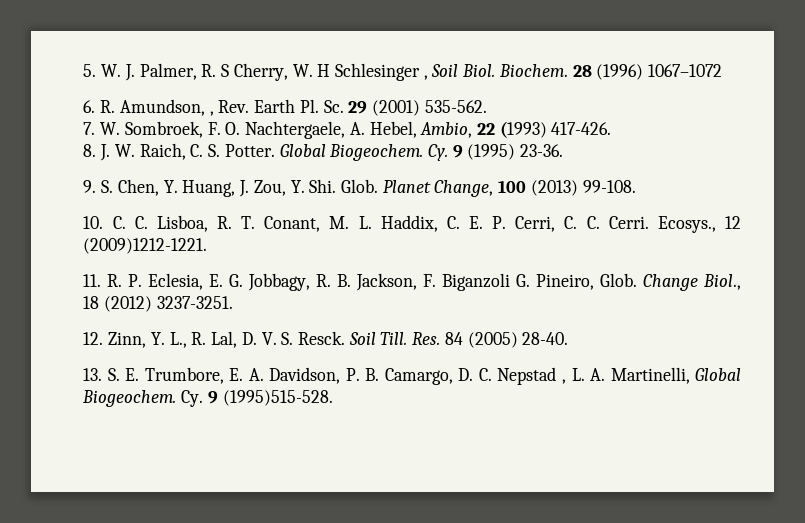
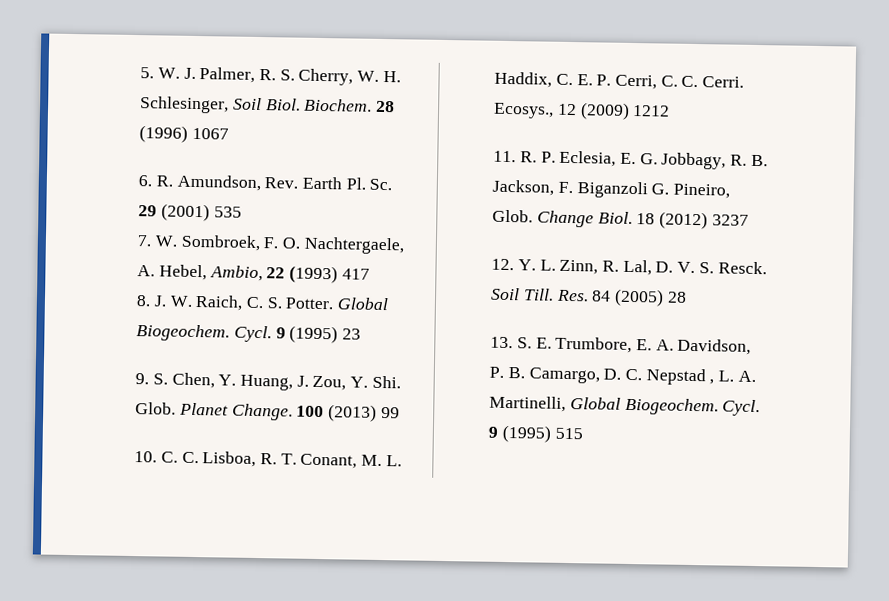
- 5. W. J. Palmer, R. S Cherry, W. H Schlesinger , Soil Biol.
+ 5. W. J. Palmer, R. S. Cherry, W. H. Schlesinger, Soil Biol.
- 28 (1996) 1067–1072
+ 28 (1996) 1067
- 6. R. Amundson, , Rev. Earth Pl. Sc. 29 (2001) 535-562.
+ 6. R. Amundson, Rev. Earth Pl. Sc. 29 (2001) 535
- 7. W. Sombroek, F. O. Nachtergaele, A. Hebel, Ambio, 22 (1993) 417-426.
+ 7. W. Sombroek, F. O. Nachtergaele, A. Hebel, Ambio, 22 (1993) 417
- Cy. 9 (1995) 23-36.
+ Cycl. 9 (1995) 23
- Planet Change, 100 (2013) 99-108.
+ Planet Change. 100 (2013) 99
- Ecosys., 12 (2009)1212-1221.
+ Ecosys., 12 (2009) 1212
- Change Biol., 18 (2012) 3237-3251.
+ Change Biol. 18 (2012) 3237
- 12. Zinn, Y. L., R. Lal, D. V. S. Resck.
+ 12. Y. L. Zinn, R. Lal, D. V. S. Resck.
- Res. 84 (2005) 28-40.
+ Res. 84 (2005) 28
- Cy. 9 (1995)515-528.
+ Cycl. 9 (1995) 515

